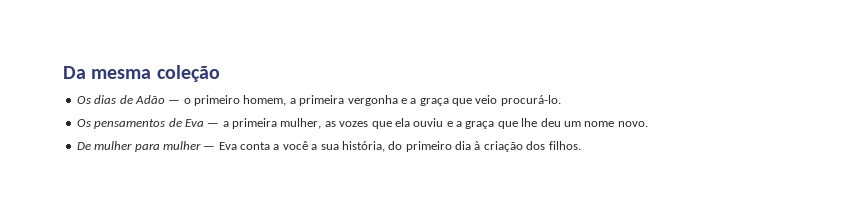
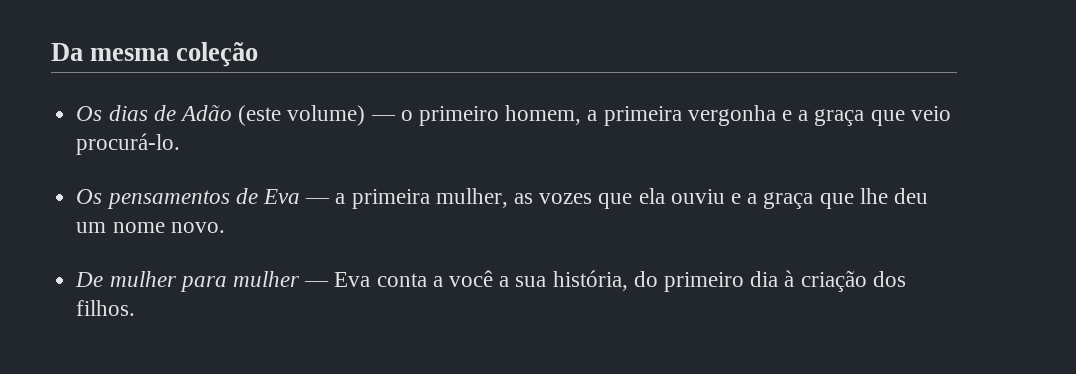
- Os dias de Adão — o primeiro homem, a primeira vergonha e a graça que veio procurá-lo.
+ Os dias de Adão (este volume) — o primeiro homem, a primeira vergonha e a graça que veio procurá-lo.

